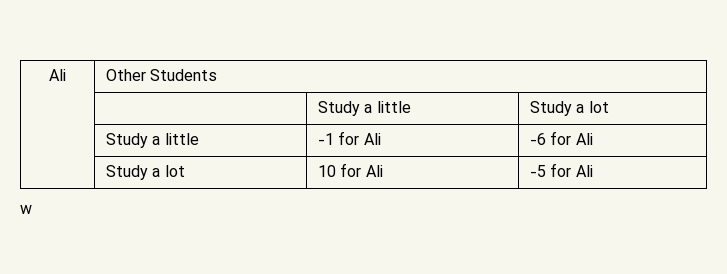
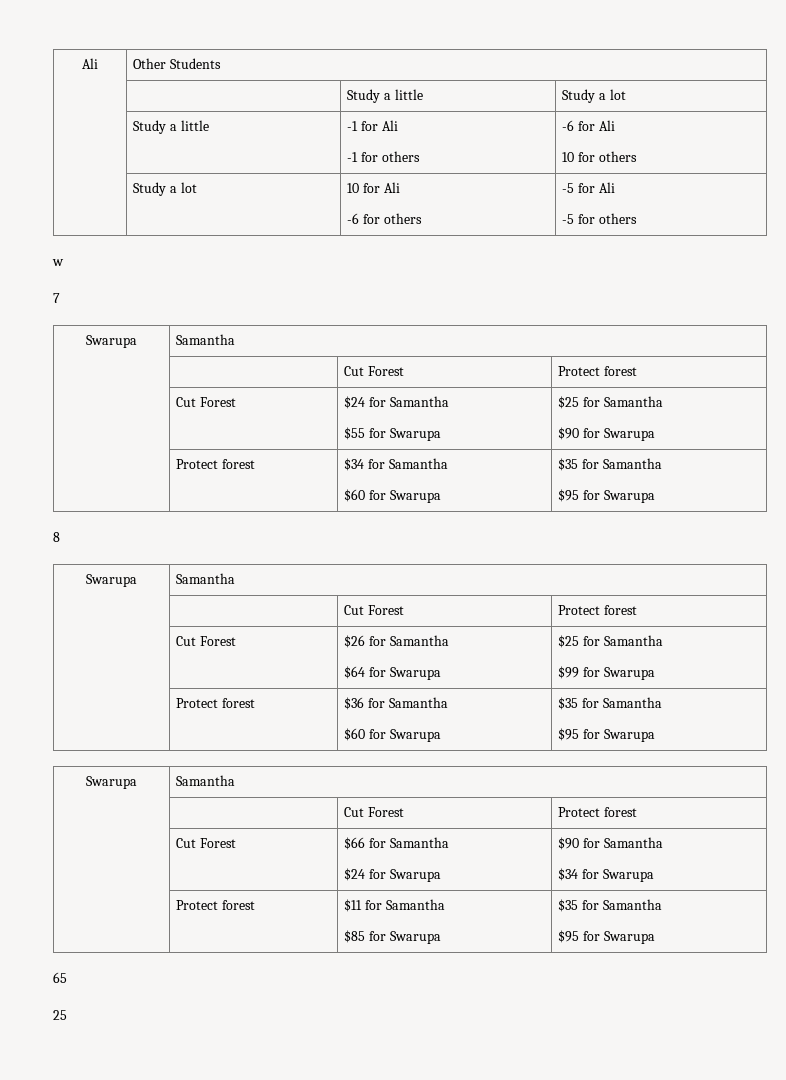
- | Study a little | -1 for Ali | -6 for Ali
+ | Study a little | -1 for Ali
+ -1 for others | -6 for Ali
+ 10 for others
- | Study a lot | 10 for Ali | -5 for Ali
+ | Study a lot | 10 for Ali
+ -6 for others | -5 for Ali
+ -5 for others
  w
+ 7
+ Swarupa | Samantha
+ | | Cut Forest | Protect forest
+ | Cut Forest | $24 for Samantha
+ $55 for Swarupa | $25 for Samantha
+ $90 for Swarupa
+ | Protect forest | $34 for Samantha
+ $60 for Swarupa | $35 for Samantha
+ $95 for Swarupa
+ 8
+ Swarupa | Samantha
+ | | Cut Forest | Protect forest
+ | Cut Forest | $26 for Samantha
+ $64 for Swarupa | $25 for Samantha
+ $99 for Swarupa
+ | Protect forest | $36 for Samantha
+ $60 for Swarupa | $35 for Samantha
+ $95 for Swarupa
+ Swarupa | Samantha
+ | | Cut Forest | Protect forest
+ | Cut Forest | $66 for Samantha
+ $24 for Swarupa | $90 for Samantha
+ $34 for Swarupa
+ | Protect forest | $11 for Samantha
+ $85 for Swarupa | $35 for Samantha
+ $95 for Swarupa
+ 65
+ 25

